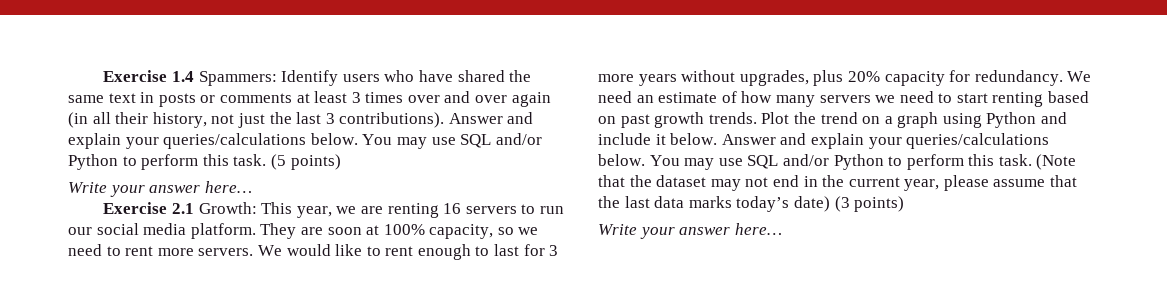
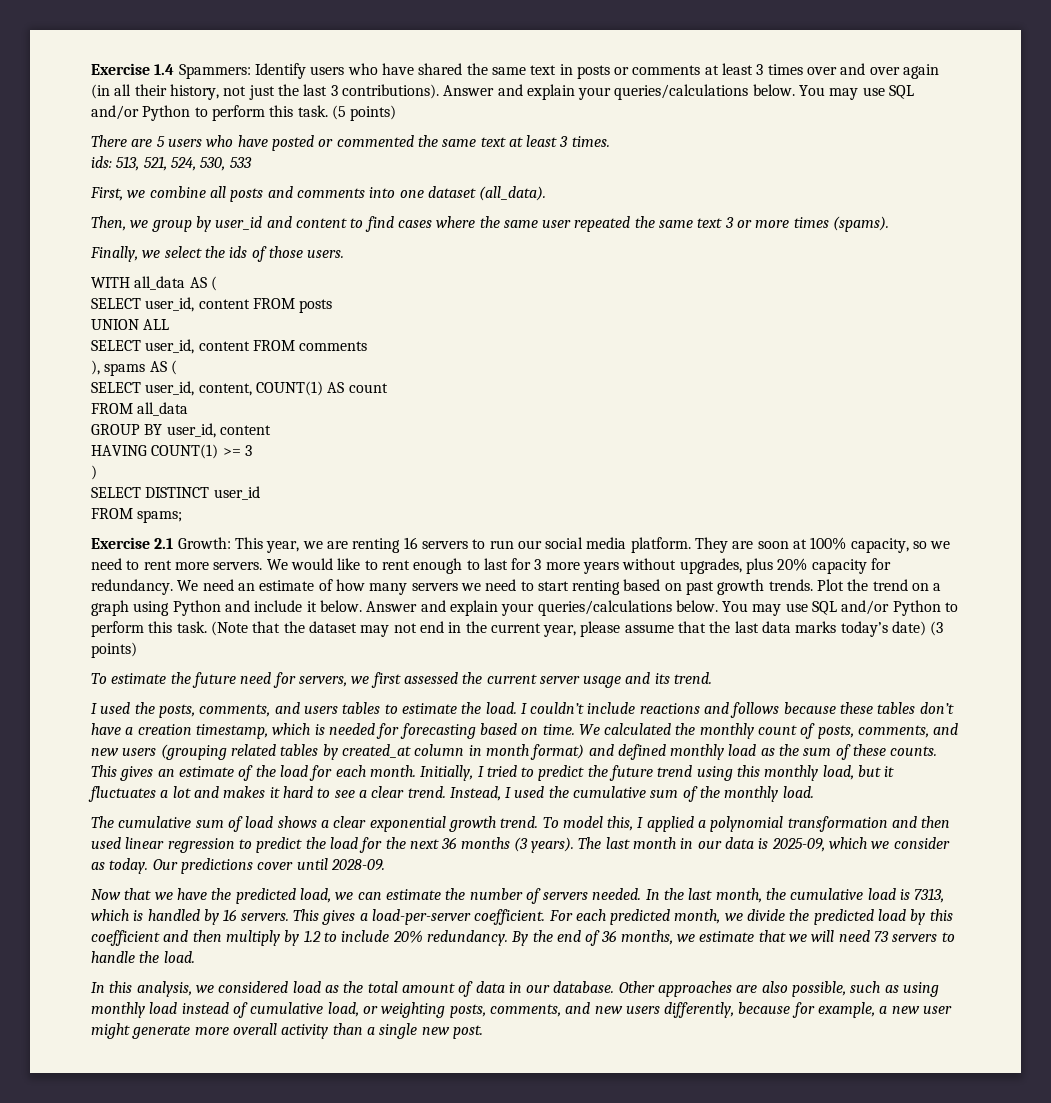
  (5 points)
- Write your answer here…
+ There are 5 users who have posted or commented the same text at least 3 times.
+ ids: 513, 521, 524, 530, 533
+ First, we combine all posts and comments into one dataset (all_data).
+ Then, we group by user_id and content to find cases where the same user repeated the same text 3 or more times (spams).
+ Finally, we select the ids of those users.
+ WITH all_data AS (
+ SELECT user_id, content FROM posts
+ UNION ALL
+ SELECT user_id, content FROM comments
+ ), spams AS (
+ SELECT user_id, content, COUNT(1) AS count
+ FROM all_data
+ GROUP BY user_id, content
+ HAVING COUNT(1) >= 3
+ )
+ SELECT DISTINCT user_id
+ FROM spams;
  (Note that the dataset may not end in the current year, please assume that the last data marks today’s date) (3 points)
- Write your answer here…
+ To estimate the future need for servers, we first assessed the current server usage and its trend.
+ I used the posts, comments, and users tables to estimate the load. I couldn’t include reactions and follows because these tables don’t have a creation timestamp, which is needed for forecasting based on time. We calculated the monthly count of posts, comments, and new users (grouping related tables by created_at column in month format) and defined monthly load as the sum of these counts. This gives an estimate of the load for each month. Initially, I tried to predict the future trend using this monthly load, but it fluctuates a lot and makes it hard to see a clear trend. Instead, I used the cumulative sum of the monthly load.
+ The cumulative sum of load shows a clear exponential growth trend. To model this, I applied a polynomial transformation and then used linear regression to predict the load for the next 36 months (3 years). The last month in our data is 2025-09, which we consider as today. Our predictions cover until 2028-09.
+ Now that we have the predicted load, we can estimate the number of servers needed. In the last month, the cumulative load is 7313, which is handled by 16 servers. This gives a load-per-server coefficient. For each predicted month, we divide the predicted load by this coefficient and then multiply by 1.2 to include 20% redundancy. By the end of 36 months, we estimate that we will need 73 servers to handle the load.
+ In this analysis, we considered load as the total amount of data in our database. Other approaches are also possible, such as using monthly load instead of cumulative load, or weighting posts, comments, and new users differently, because for example, a new user might generate more overall activity than a single new post.

